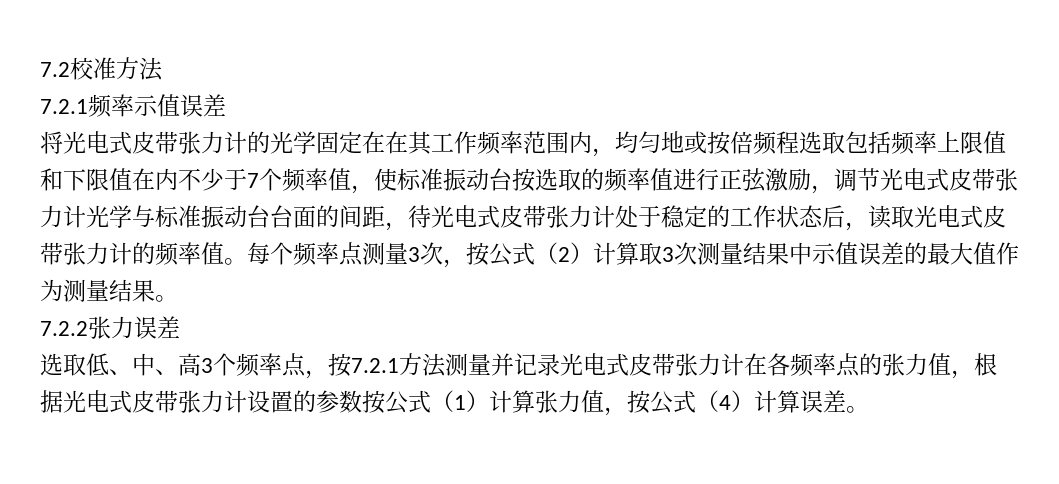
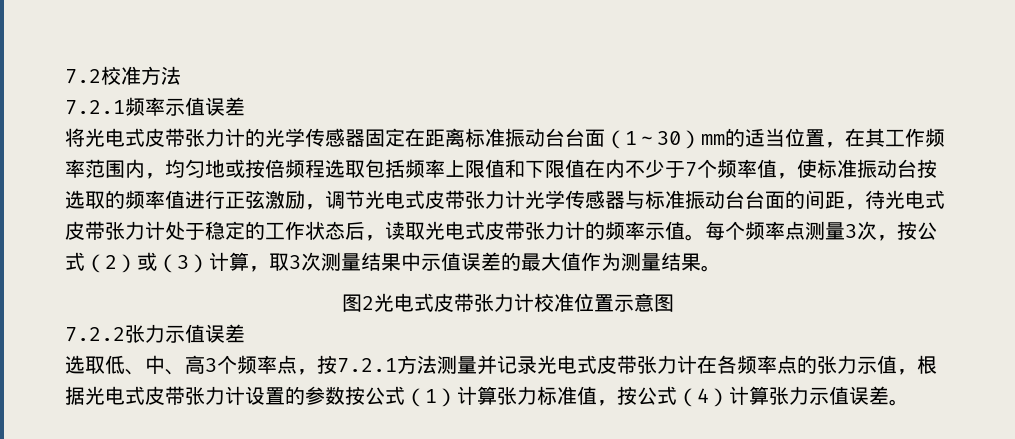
- 将光电式皮带张力计的光学固定在在其工作频率范围内，均匀地或按倍频程选取包括频率上限值和下限值在内不少于7个频率值，使标准振动台按选取的频率值进行正弦激励，调节光电式皮带张力计光学与标准振动台台面的间距，待光电式皮带张力计处于稳定的工作状态后，读取光电式皮带张力计的频率值。
+ 将光电式皮带张力计的光学传感器固定在距离标准振动台台面（1～30）mm的适当位置，在其工作频率范围内，均匀地或按倍频程选取包括频率上限值和下限值在内不少于7个频率值，使标准振动台按选取的频率值进行正弦激励，调节光电式皮带张力计光学传感器与标准振动台台面的间距，待光电式皮带张力计处于稳定的工作状态后，读取光电式皮带张力计的频率示值。
- 每个频率点测量3次，按公式（2）计算取3次测量结果中示值误差的最大值作为测量结果。
+ 每个频率点测量3次，按公式（2）或（3）计算，取3次测量结果中示值误差的最大值作为测量结果。
+ 图2光电式皮带张力计校准位置示意图
- 7.2.2张力误差
+ 7.2.2张力示值误差
- 选取低、中、高3个频率点，按7.2.1方法测量并记录光电式皮带张力计在各频率点的张力值，根据光电式皮带张力计设置的参数按公式（1）计算张力值，按公式（4）计算误差。
+ 选取低、中、高3个频率点，按7.2.1方法测量并记录光电式皮带张力计在各频率点的张力示值，根据光电式皮带张力计设置的参数按公式（1）计算张力标准值，按公式（4）计算张力示值误差。

